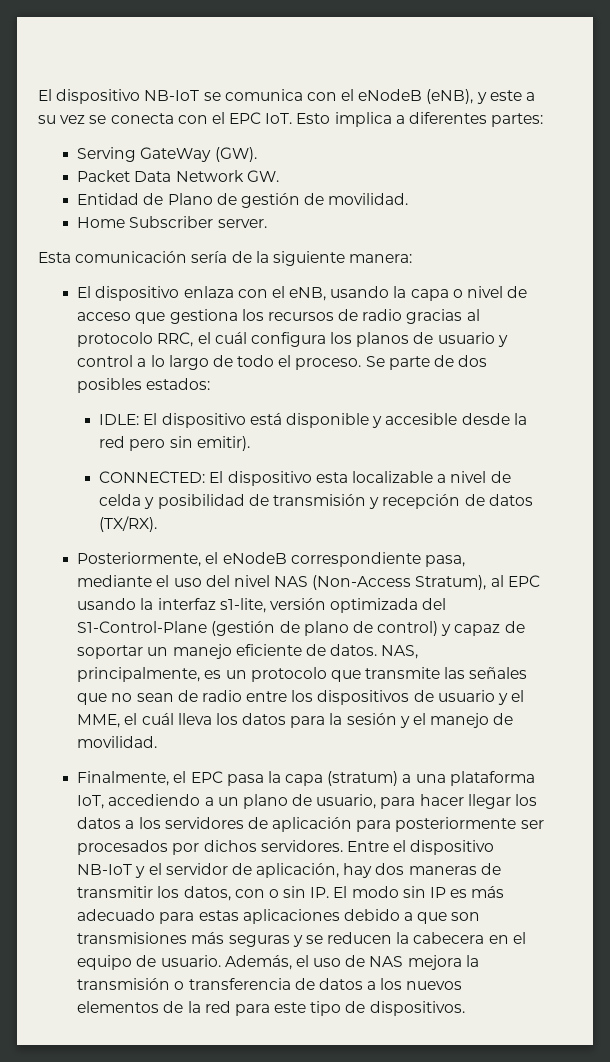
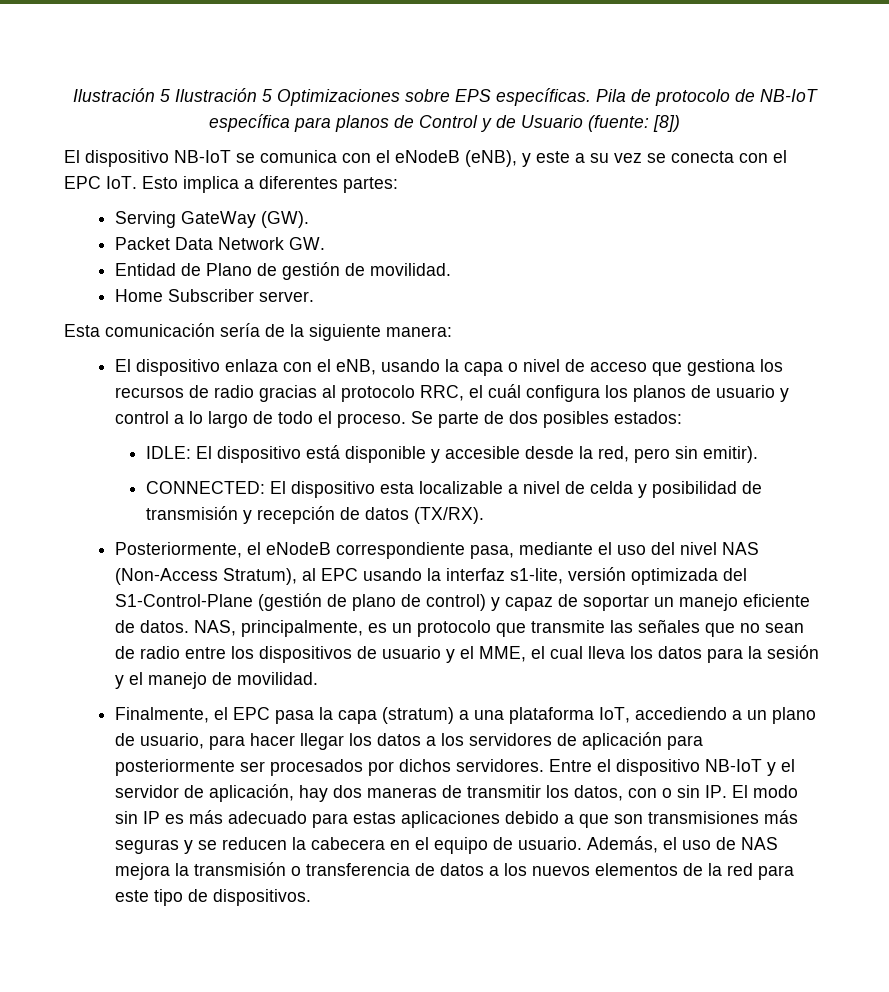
+ Ilustración 5 Ilustración 5 Optimizaciones sobre EPS específicas. Pila de protocolo de NB-IoT específica para planos de Control y de Usuario (fuente: [8])
- IDLE: El dispositivo está disponible y accesible desde la red pero sin emitir).
+ IDLE: El dispositivo está disponible y accesible desde la red, pero sin emitir).
- NAS, principalmente, es un protocolo que transmite las señales que no sean de radio entre los dispositivos de usuario y el MME, el cuál lleva los datos para la sesión y el manejo de movilidad.
+ NAS, principalmente, es un protocolo que transmite las señales que no sean de radio entre los dispositivos de usuario y el MME, el cual lleva los datos para la sesión y el manejo de movilidad.

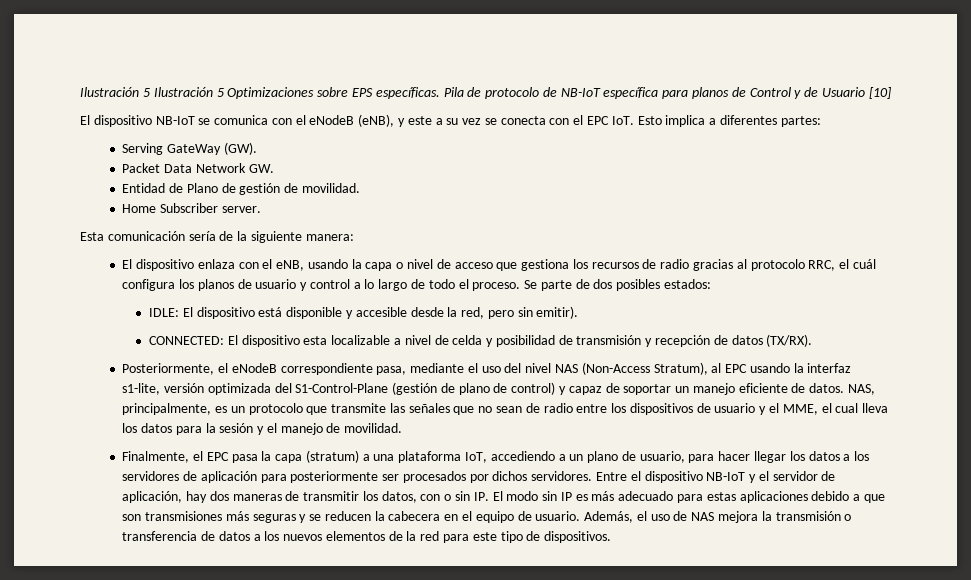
- Pila de protocolo de NB-IoT específica para planos de Control y de Usuario (fuente: [8])
+ Pila de protocolo de NB-IoT específica para planos de Control y de Usuario [10]

